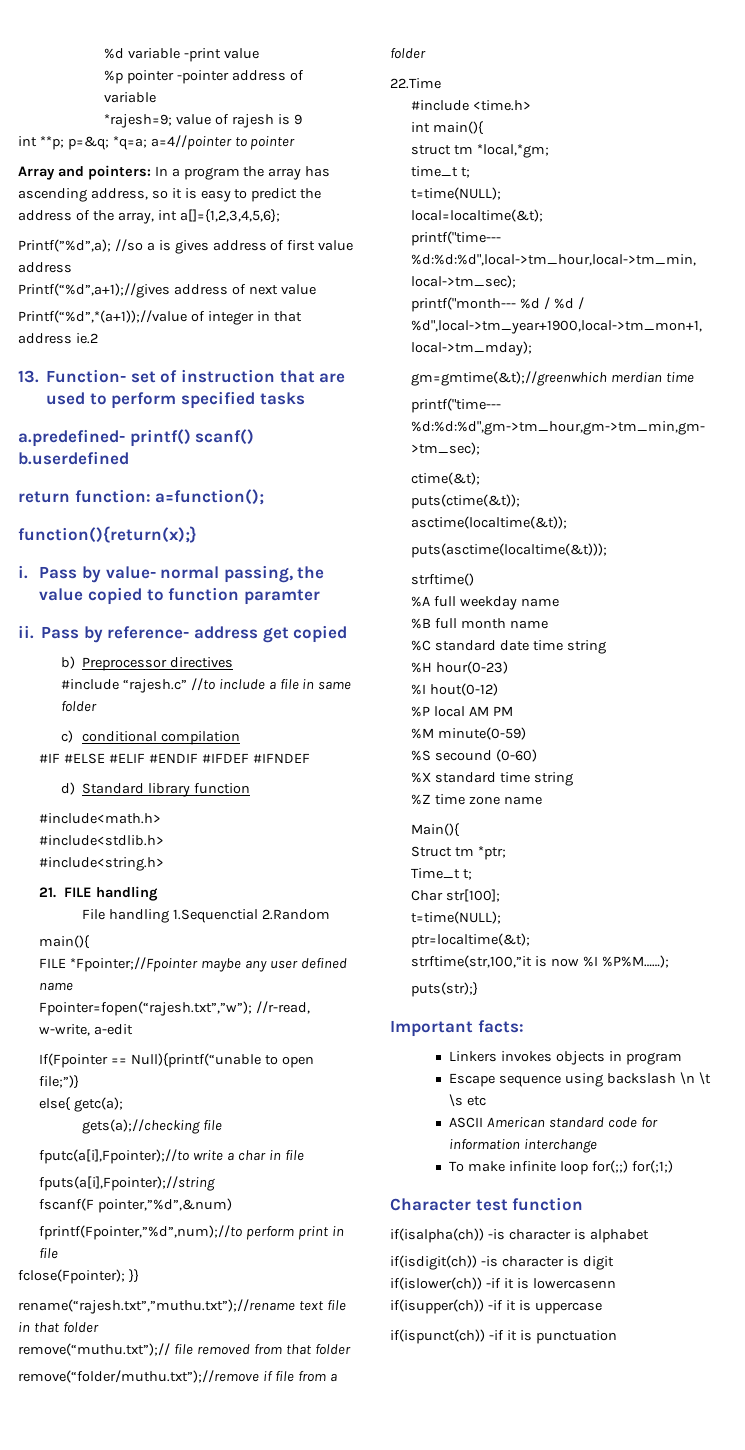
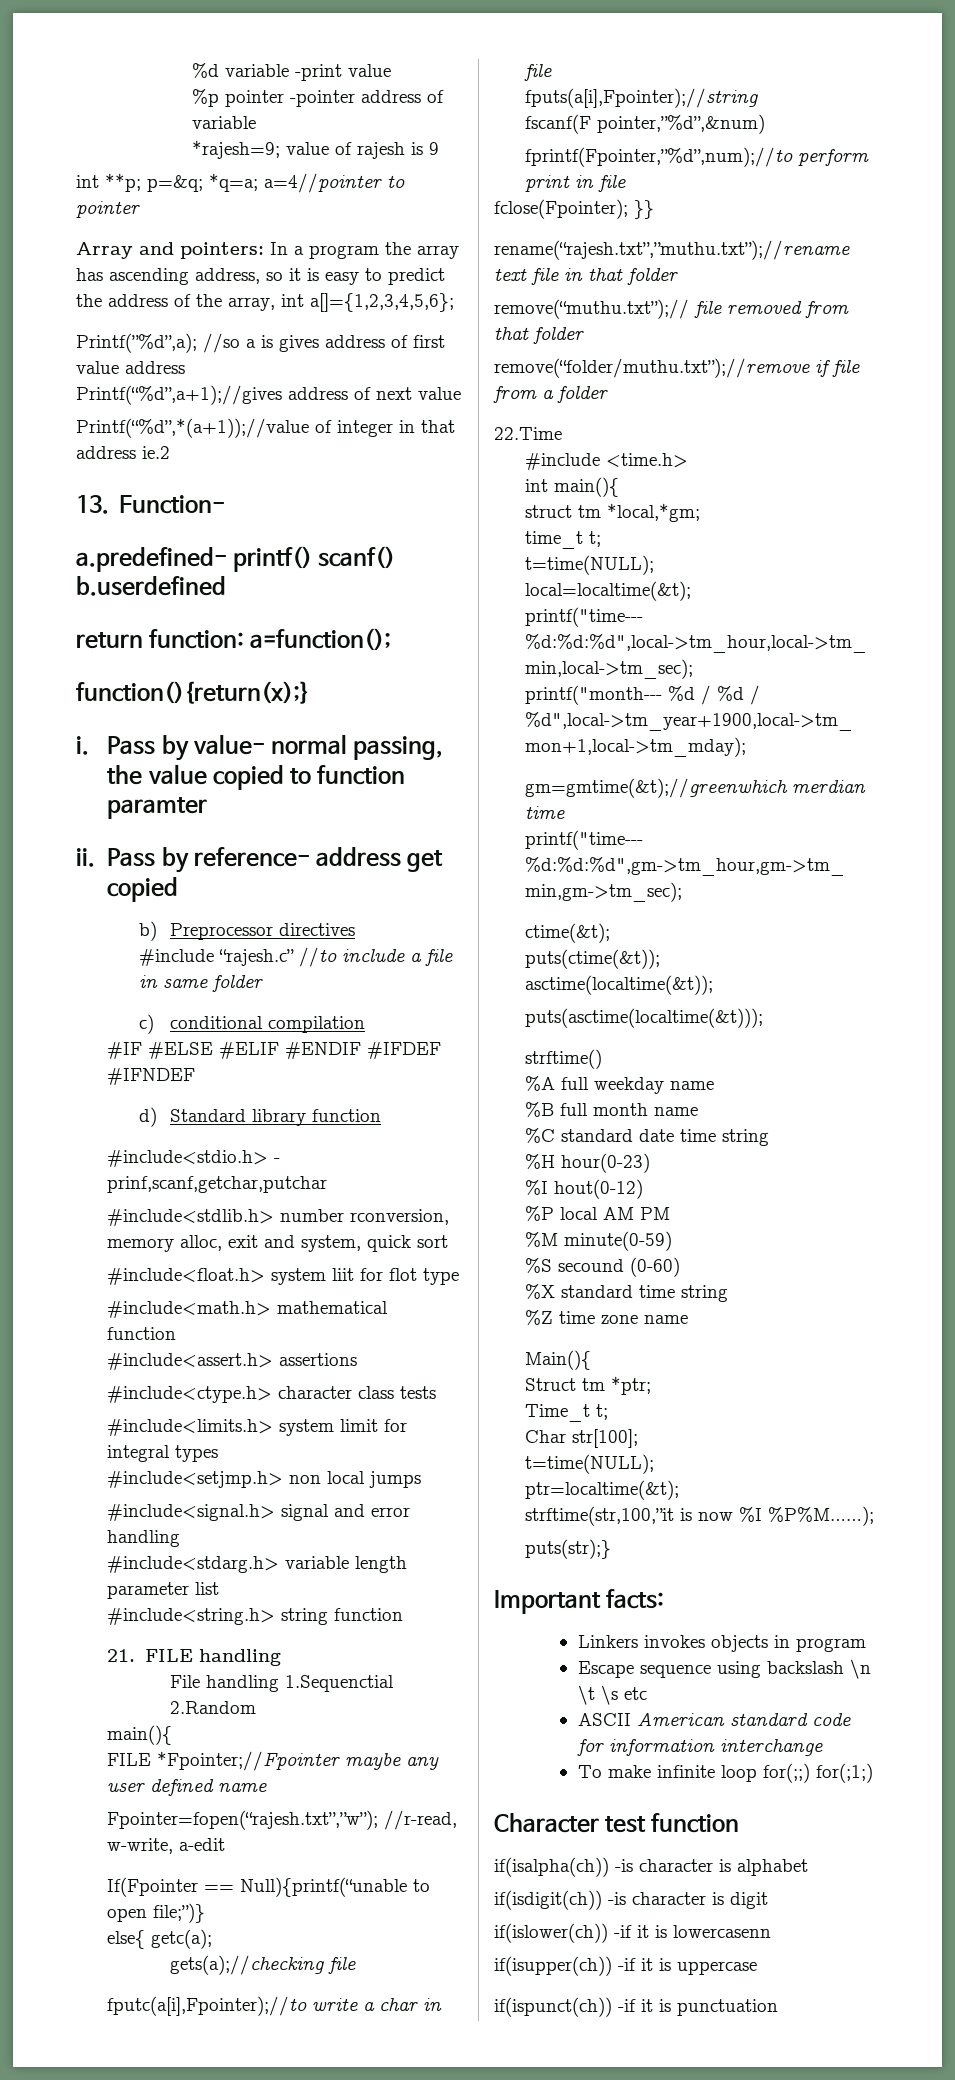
- 13. Function- set of instruction that are used to perform specified tasks
+ 13. Function-
- #include<math.h>
- #include<stdlib.h>
+ #include<stdio.h> - prinf,scanf,getchar,putchar
+ #include<stdlib.h> number rconversion, memory alloc, exit and system, quick sort
+ #include<float.h> system liit for flot type
+ #include<math.h> mathematical function
+ #include<assert.h> assertions
+ #include<ctype.h> character class tests
+ #include<limits.h> system limit for integral types
+ #include<setjmp.h> non local jumps
+ #include<signal.h> signal and error handling
+ #include<stdarg.h> variable length parameter list
- #include<string.h>
+ #include<string.h> string function

